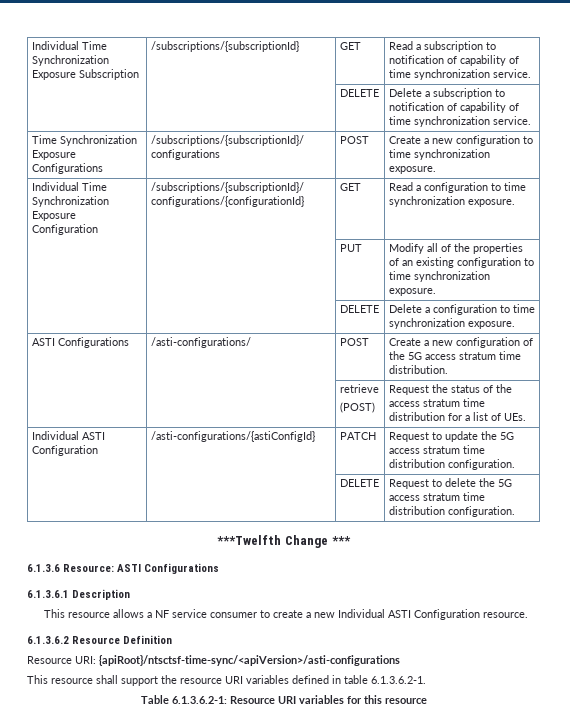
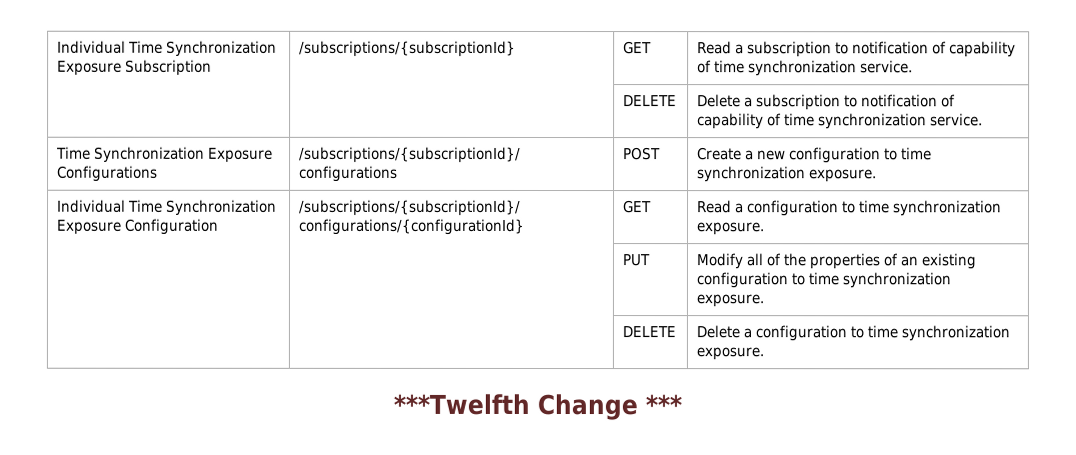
- ASTI Configurations | /asti-configurations/ | POST | Create a new configuration of the 5G access stratum time distribution.
- | | retrieve
- (POST) | Request the status of the access stratum time distribution for a list of UEs.
- Individual ASTI Configuration | /asti-configurations/{astiConfigId} | PATCH | Request to update the 5G access stratum time distribution configuration.
- | | DELETE | Request to delete the 5G access stratum time distribution configuration.
  ***Twelfth Change ***
- 6.1.3.6 Resource: ASTI Configurations
- 6.1.3.6.1 Description
- This resource allows a NF service consumer to create a new Individual ASTI Configuration resource.
- 6.1.3.6.2 Resource Definition
- Resource URI: {apiRoot}/ntsctsf-time-sync/<apiVersion>/asti-configurations
- This resource shall support the resource URI variables defined in table 6.1.3.6.2-1.
- Table 6.1.3.6.2-1: Resource URI variables for this resource

